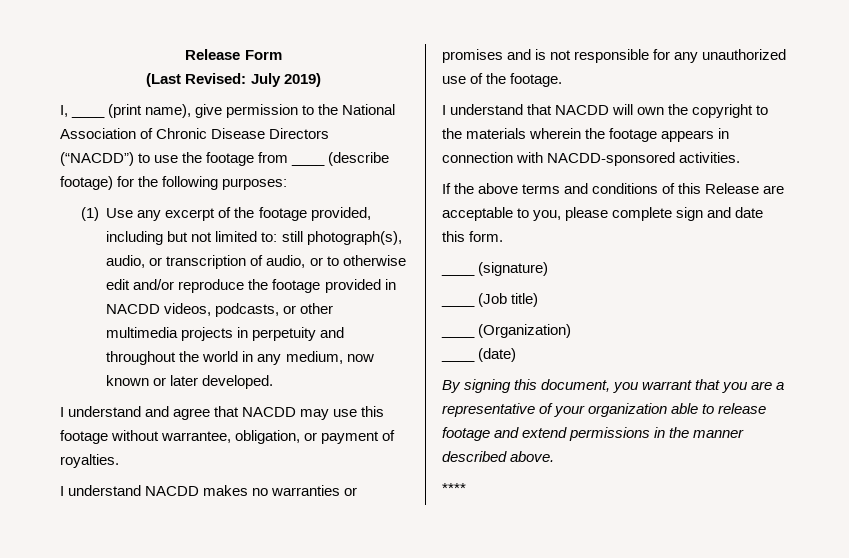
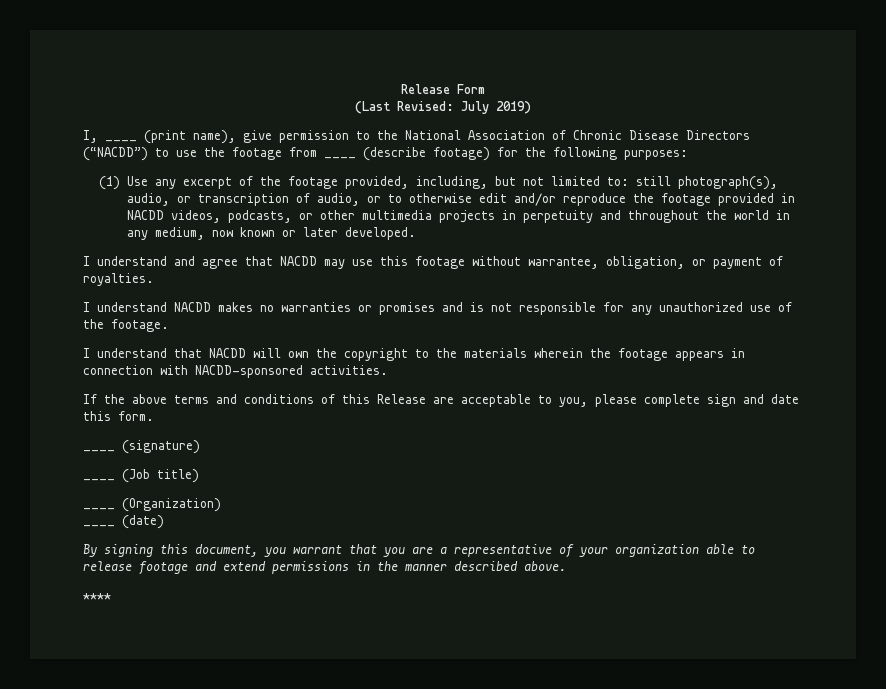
- (1) Use any excerpt of the footage provided, including but not limited to: still photograph(s), audio, or transcription of audio, or to otherwise edit and/or reproduce the footage provided in NACDD videos, podcasts, or other multimedia projects in perpetuity and throughout the world in any medium, now known or later developed.
+ (1) Use any excerpt of the footage provided, including, but not limited to: still photograph(s), audio, or transcription of audio, or to otherwise edit and/or reproduce the footage provided in NACDD videos, podcasts, or other multimedia projects in perpetuity and throughout the world in any medium, now known or later developed.

